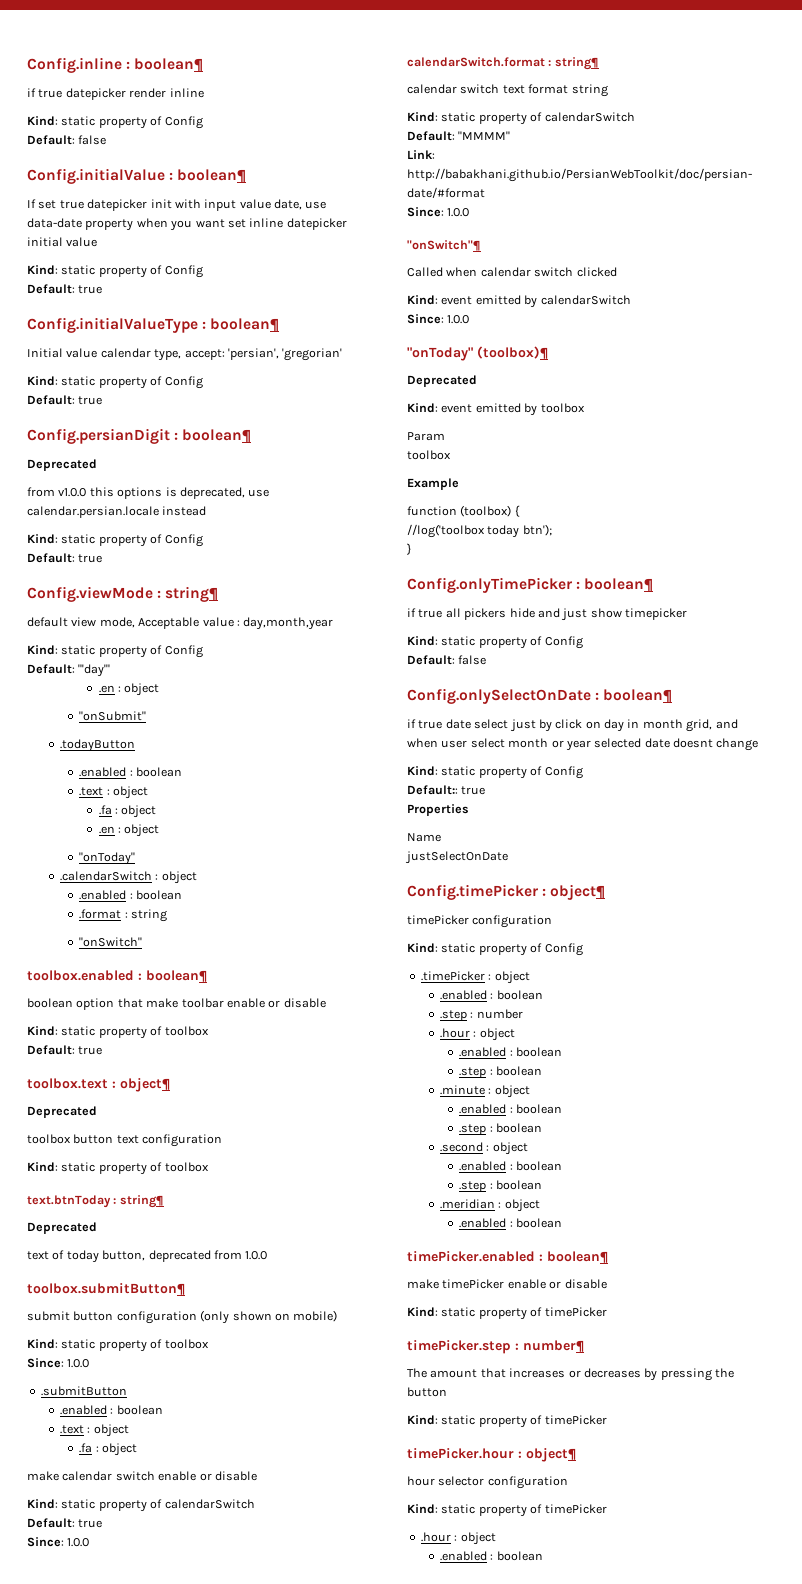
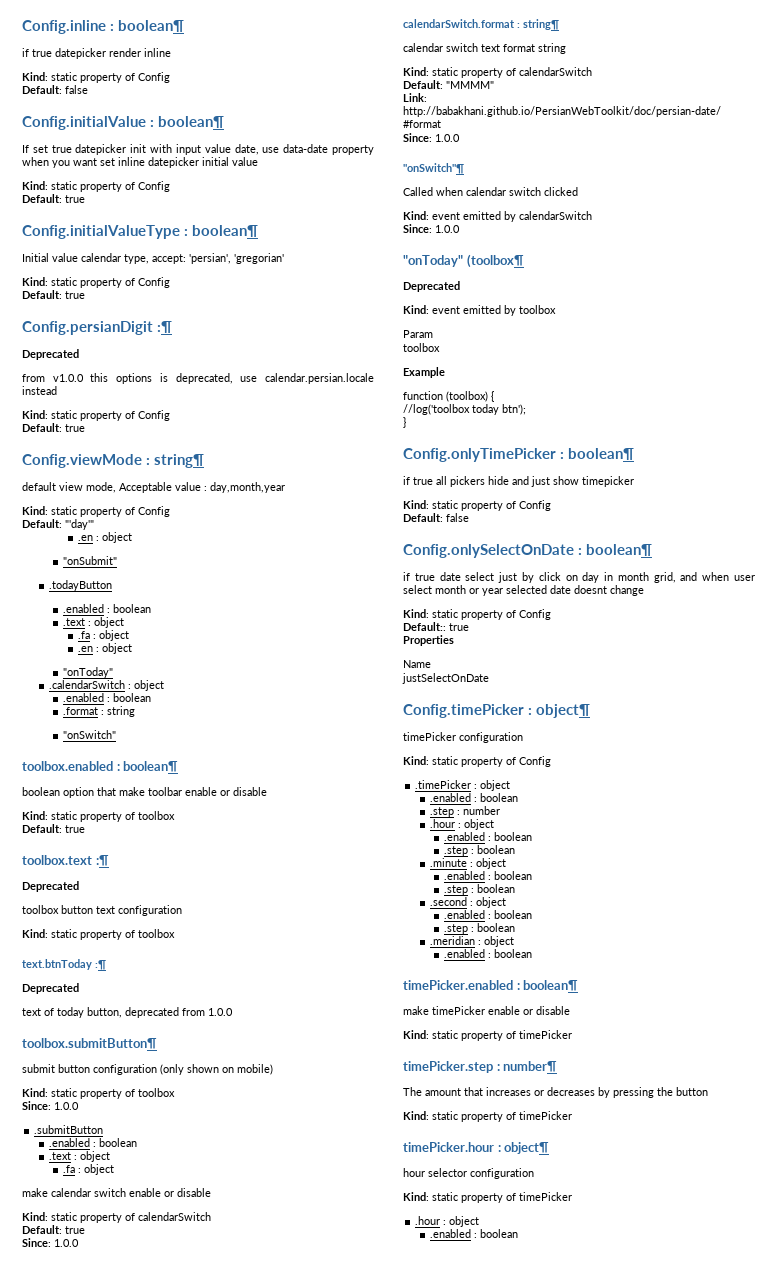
- Config.persianDigit : boolean¶
+ Config.persianDigit :¶
- toolbox.text : object¶
+ toolbox.text :¶
- text.btnToday : string¶
+ text.btnToday :¶
- "onToday" (toolbox)¶
+ "onToday" (toolbox¶

